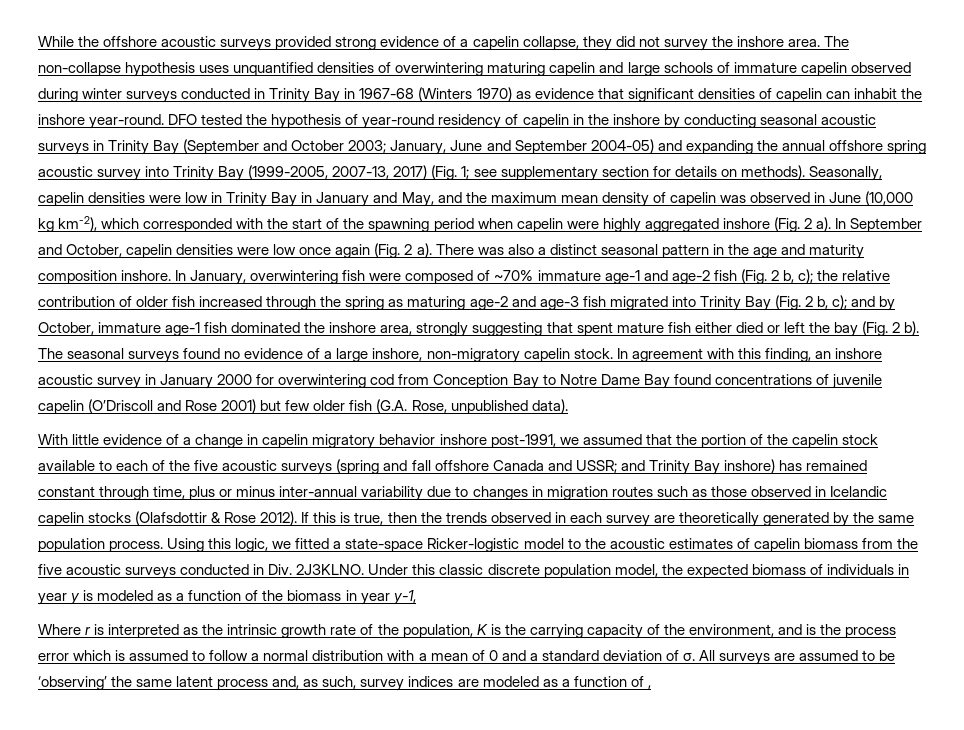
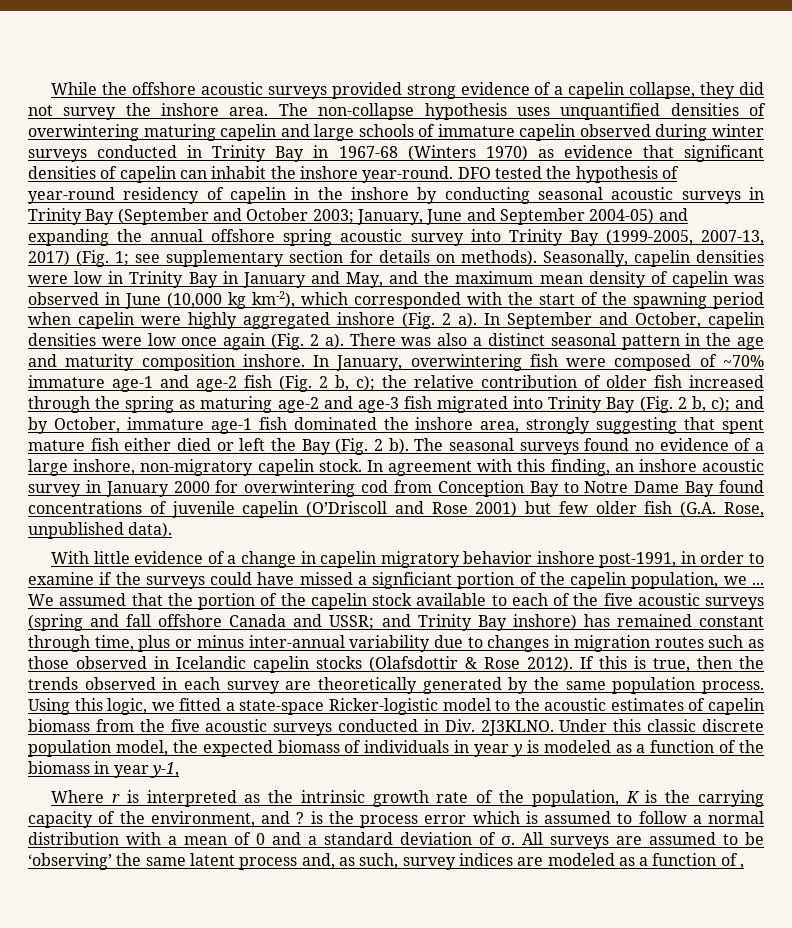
- and by October, immature age-1 fish dominated the inshore area, strongly suggesting that spent mature fish either died or left the bay (Fig. 2 b).
+ and by October, immature age-1 fish dominated the inshore area, strongly suggesting that spent mature fish either died or left the Bay (Fig. 2 b).
- With little evidence of a change in capelin migratory behavior inshore post-1991, we assumed that the portion of the capelin stock available to each of the five acoustic surveys (spring and fall offshore Canada and USSR;
+ With little evidence of a change in capelin migratory behavior inshore post-1991, in order to examine if the surveys could have missed a signficiant portion of the capelin population, we ... We assumed that the portion of the capelin stock available to each of the five acoustic surveys (spring and fall offshore Canada and USSR;
- Where r is interpreted as the intrinsic growth rate of the population, K is the carrying capacity of the environment, and is the process error which is assumed to follow a normal distribution with a mean of 0 and a standard deviation of σ.
+ Where r is interpreted as the intrinsic growth rate of the population, K is the carrying capacity of the environment, and ? is the process error which is assumed to follow a normal distribution with a mean of 0 and a standard deviation of σ.

